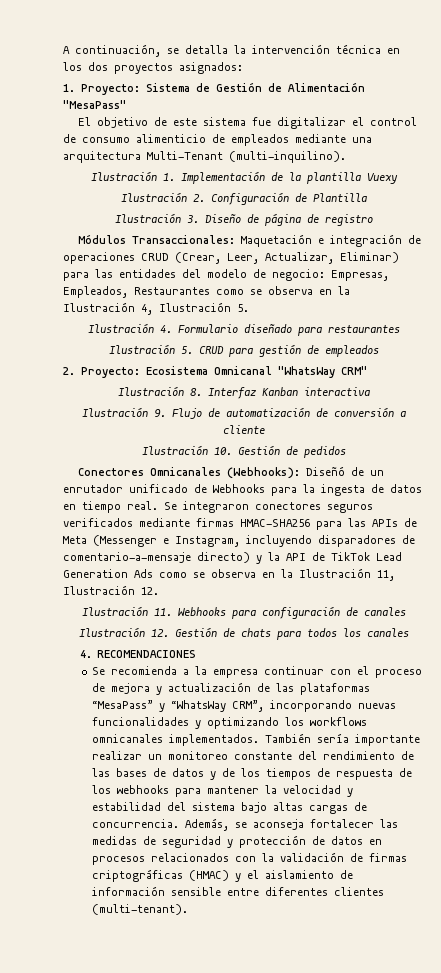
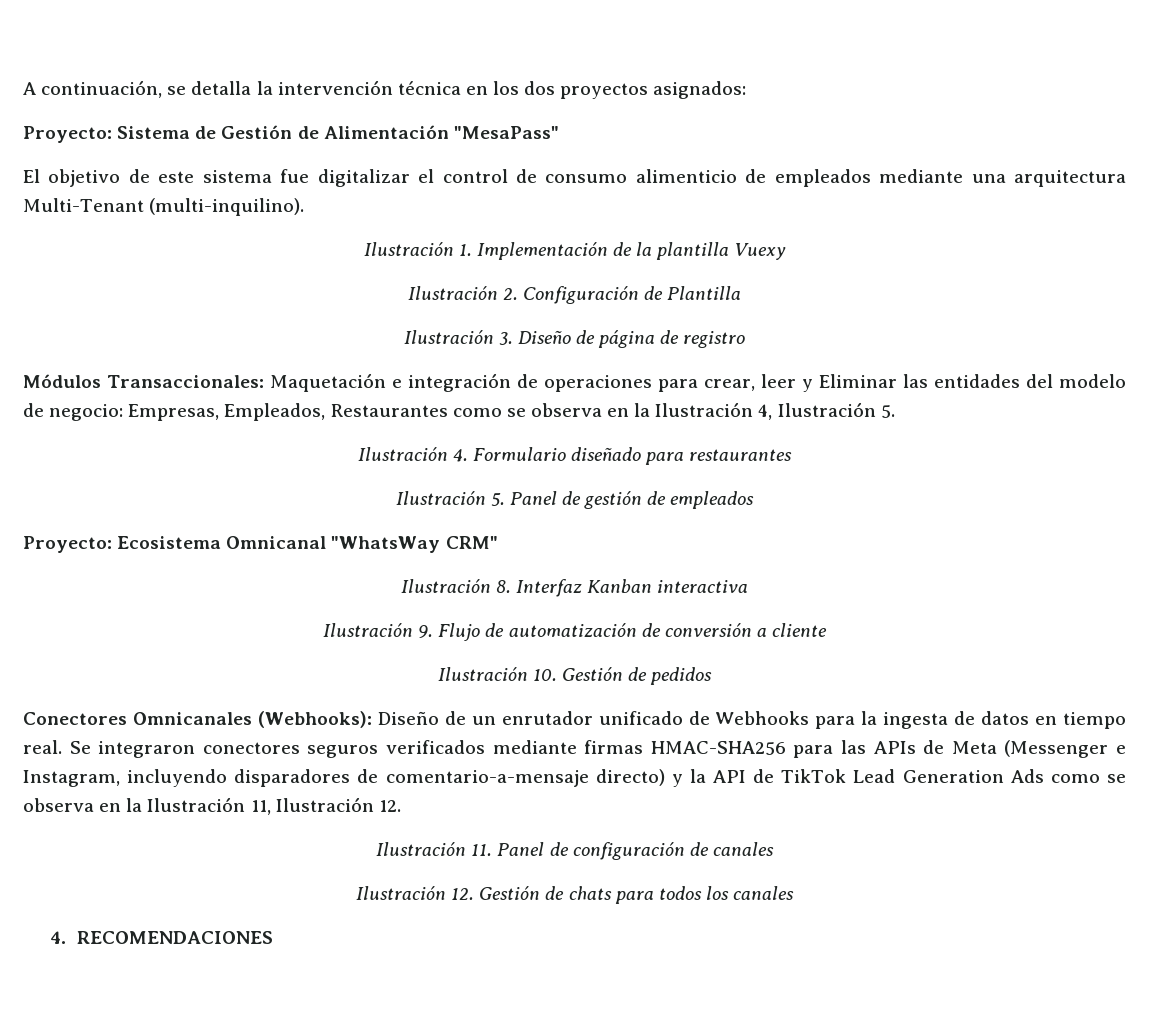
- 1. Proyecto: Sistema de Gestión de Alimentación "MesaPass"
+ Proyecto: Sistema de Gestión de Alimentación "MesaPass"
- Módulos Transaccionales: Maquetación e integración de operaciones CRUD (Crear, Leer, Actualizar, Eliminar) para las entidades del modelo de negocio: Empresas, Empleados, Restaurantes como se observa en la Ilustración 4, Ilustración 5.
+ Módulos Transaccionales: Maquetación e integración de operaciones para crear, leer y Eliminar las entidades del modelo de negocio: Empresas, Empleados, Restaurantes como se observa en la Ilustración 4, Ilustración 5.
- Ilustración 5. CRUD para gestión de empleados
+ Ilustración 5. Panel de gestión de empleados
- 2. Proyecto: Ecosistema Omnicanal "WhatsWay CRM"
+ Proyecto: Ecosistema Omnicanal "WhatsWay CRM"
- Conectores Omnicanales (Webhooks): Diseñó de un enrutador unificado de Webhooks para la ingesta de datos en tiempo real.
+ Conectores Omnicanales (Webhooks): Diseño de un enrutador unificado de Webhooks para la ingesta de datos en tiempo real.
- Ilustración 11. Webhooks para configuración de canales
+ Ilustración 11. Panel de configuración de canales
- Se recomienda a la empresa continuar con el proceso de mejora y actualización de las plataformas “MesaPass” y “WhatsWay CRM”, incorporando nuevas funcionalidades y optimizando los workflows omnicanales implementados. También sería importante realizar un monitoreo constante del rendimiento de las bases de datos y de los tiempos de respuesta de los webhooks para mantener la velocidad y estabilidad del sistema bajo altas cargas de concurrencia. Además, se aconseja fortalecer las medidas de seguridad y protección de datos en procesos relacionados con la validación de firmas criptográficas (HMAC) y el aislamiento de información sensible entre diferentes clientes (multi-tenant).

